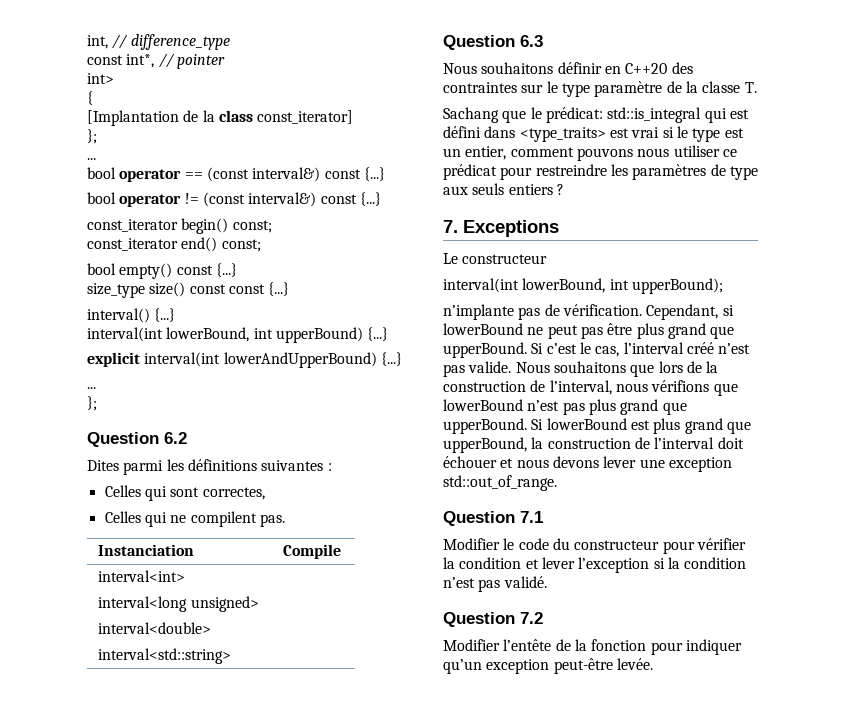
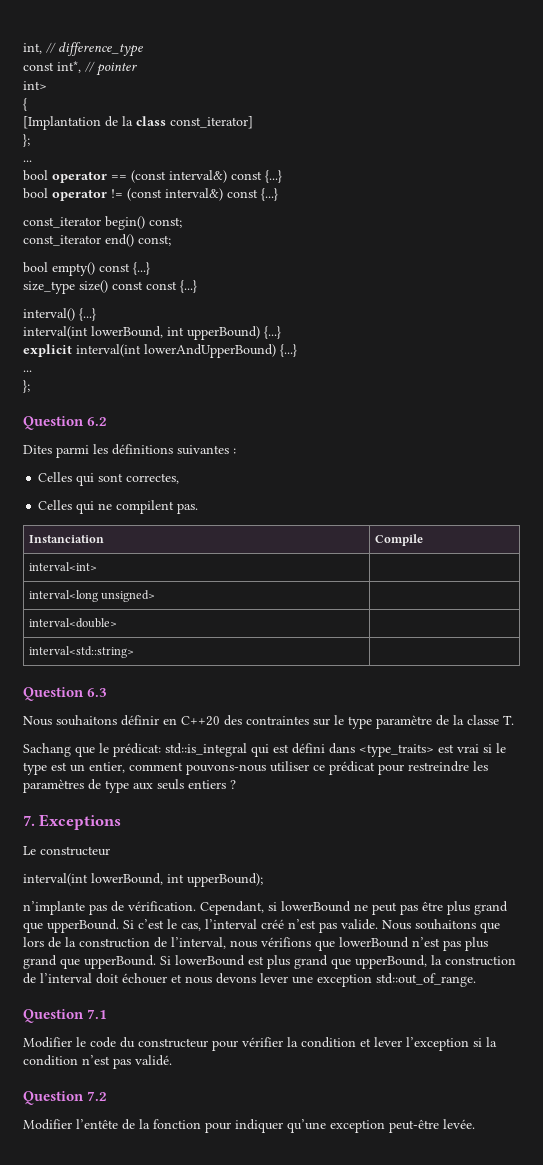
- Sachang que le prédicat: std::is_integral qui est défini dans <type_traits> est vrai si le type est un entier, comment pouvons nous utiliser ce prédicat pour restreindre les paramètres de type aux seuls entiers ?
+ Sachang que le prédicat: std::is_integral qui est défini dans <type_traits> est vrai si le type est un entier, comment pouvons-nous utiliser ce prédicat pour restreindre les paramètres de type aux seuls entiers ?
- Modifier l’entête de la fonction pour indiquer qu’un exception peut-être levée.
+ Modifier l’entête de la fonction pour indiquer qu’une exception peut-être levée.

